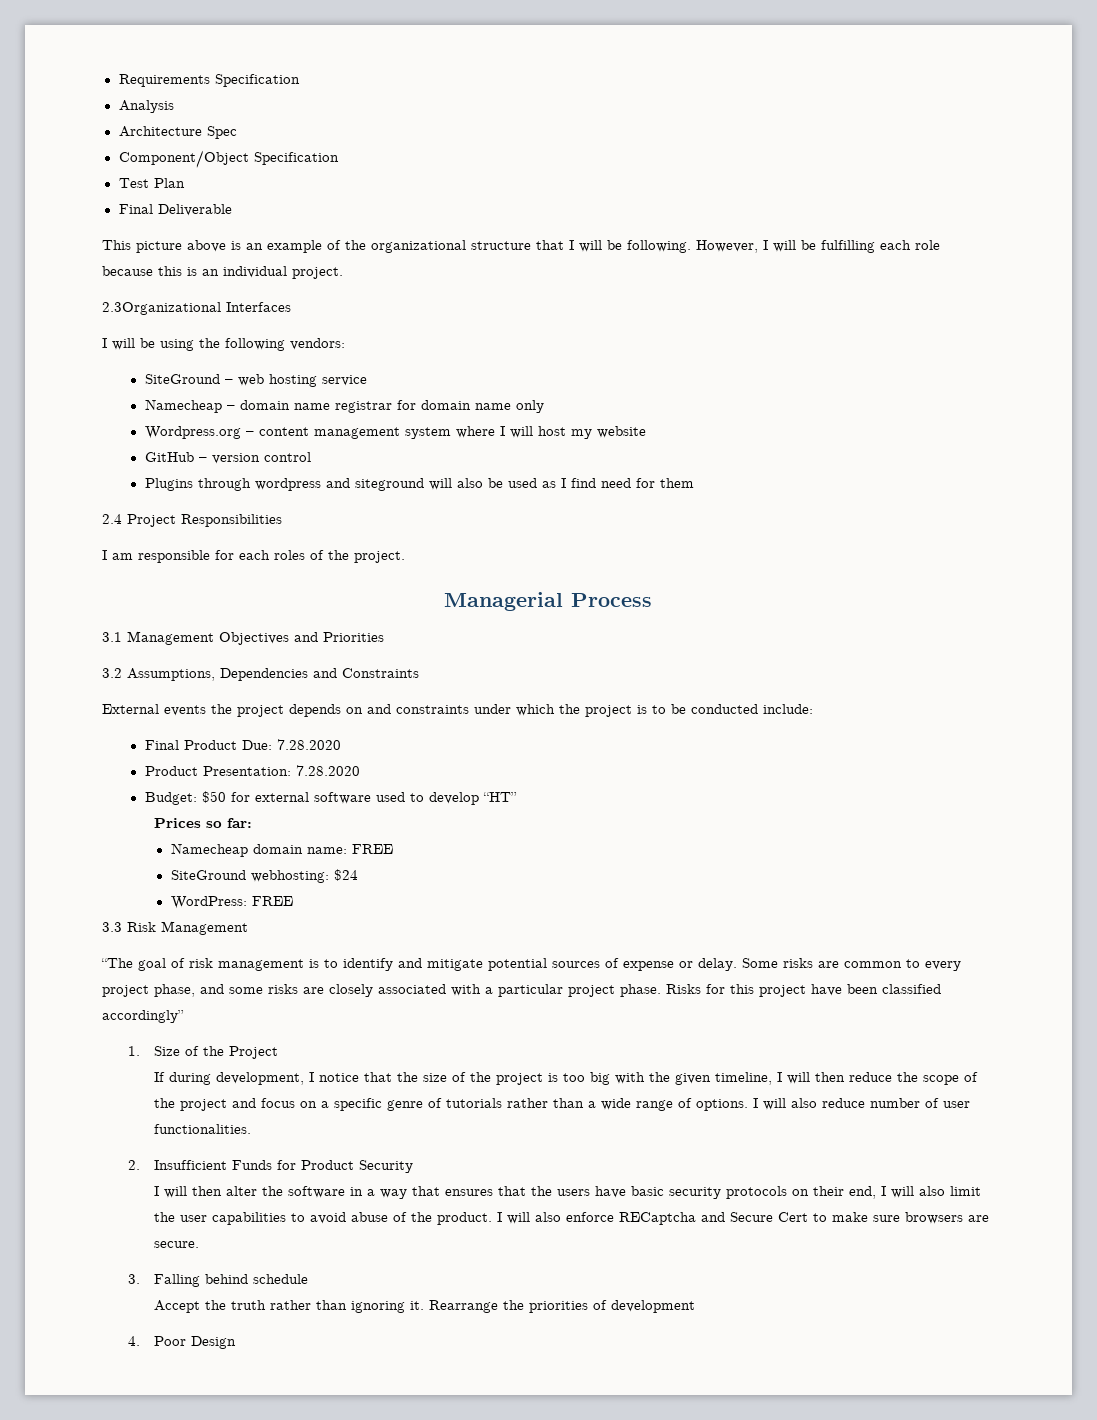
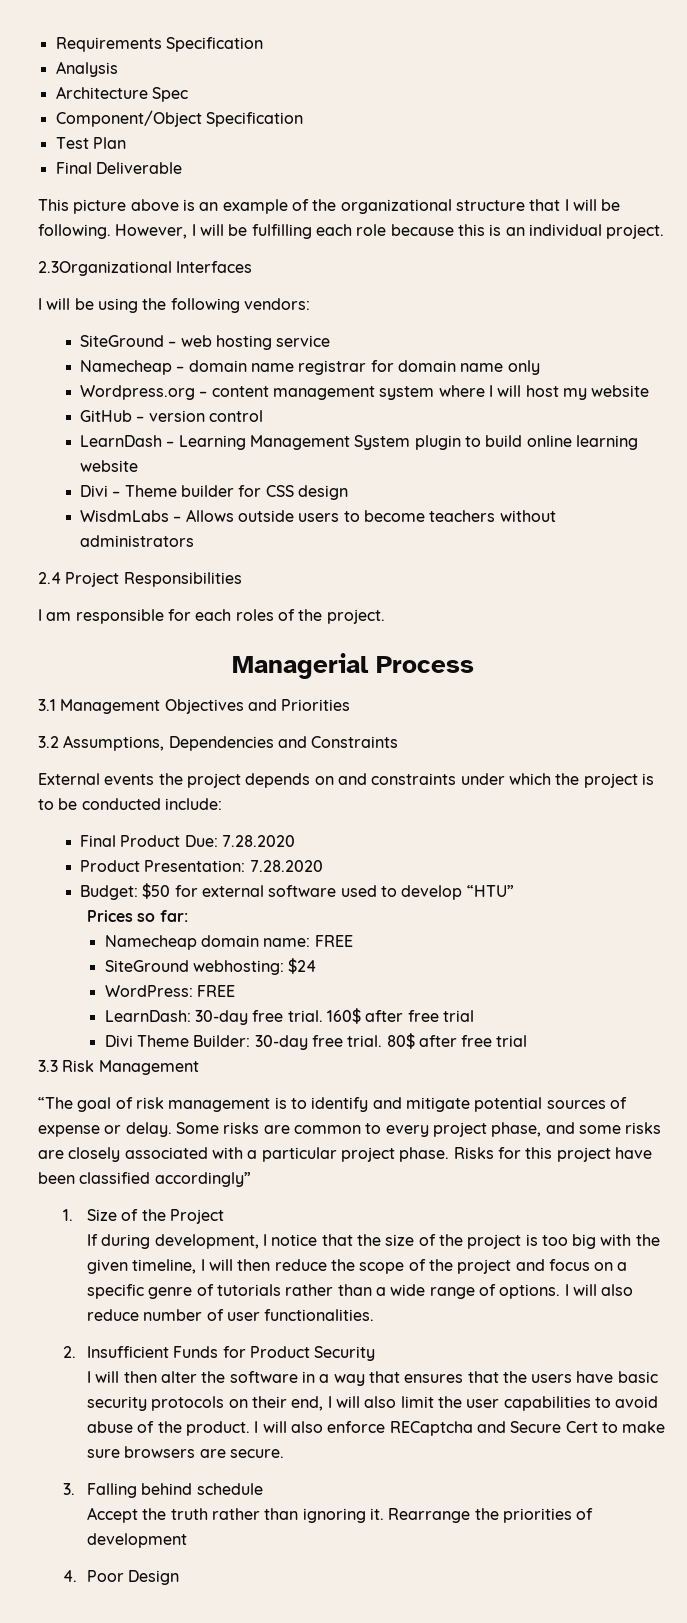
- Plugins through wordpress and siteground will also be used as I find need for them
+ LearnDash – Learning Management System plugin to build online learning website
+ Divi – Theme builder for CSS design
+ WisdmLabs – Allows outside users to become teachers without administrators
- Budget: $50 for external software used to develop “HT”
+ Budget: $50 for external software used to develop “HTU”
+ LearnDash: 30-day free trial. 160$ after free trial
+ Divi Theme Builder: 30-day free trial. 80$ after free trial

